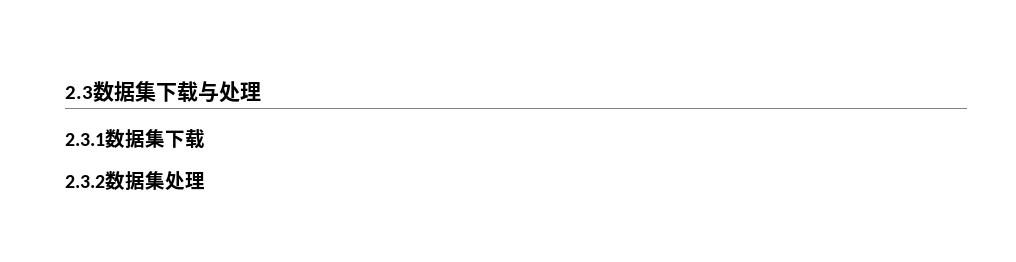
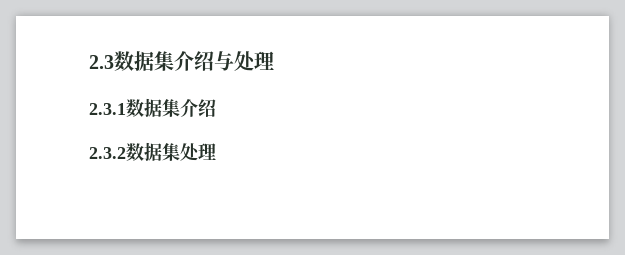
- 2.3数据集下载与处理
+ 2.3数据集介绍与处理
- 2.3.1数据集下载
+ 2.3.1数据集介绍

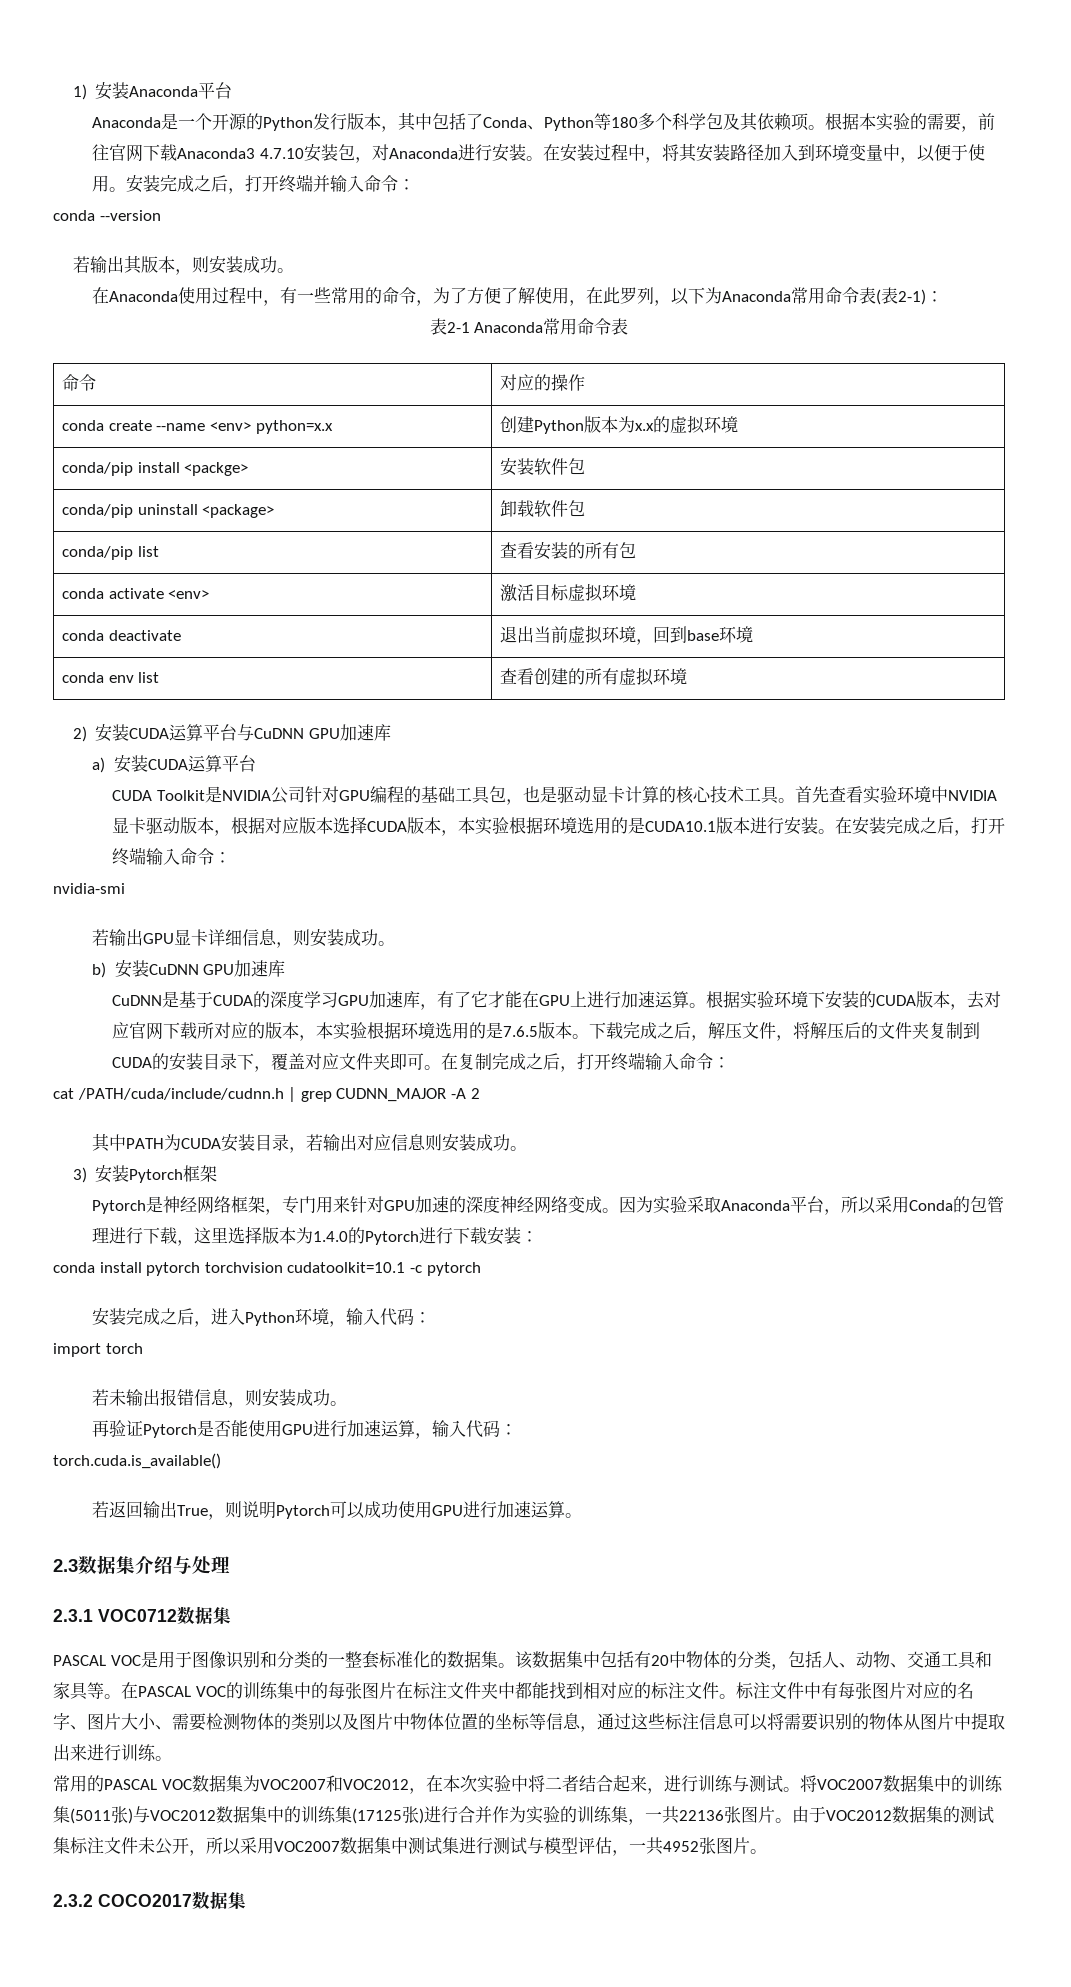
+ 1)安装Anaconda平台
+ Anaconda是一个开源的Python发行版本，其中包括了Conda、Python等180多个科学包及其依赖项。根据本实验的需要，前往官网下载Anaconda3 4.7.10安装包，对Anaconda进行安装。在安装过程中，将其安装路径加入到环境变量中，以便于使用。安装完成之后，打开终端并输入命令：
+ conda --version
+ 若输出其版本，则安装成功。
+ 在Anaconda使用过程中，有一些常用的命令，为了方便了解使用，在此罗列，以下为Anaconda常用命令表(表2-1)：
+ 表2-1 Anaconda常用命令表
+ 命令 | 对应的操作
+ conda create --name <env> python=x.x | 创建Python版本为x.x的虚拟环境
+ conda/pip install <packge> | 安装软件包
+ conda/pip uninstall <package> | 卸载软件包
+ conda/pip list | 查看安装的所有包
+ conda activate <env> | 激活目标虚拟环境
+ conda deactivate | 退出当前虚拟环境，回到base环境
+ conda env list | 查看创建的所有虚拟环境
+ 2)安装CUDA运算平台与CuDNN GPU加速库
+ a)安装CUDA运算平台
+ CUDA Toolkit是NVIDIA公司针对GPU编程的基础工具包，也是驱动显卡计算的核心技术工具。首先查看实验环境中NVIDIA显卡驱动版本，根据对应版本选择CUDA版本，本实验根据环境选用的是CUDA10.1版本进行安装。在安装完成之后，打开终端输入命令：
+ nvidia-smi
+ 若输出GPU显卡详细信息，则安装成功。
+ b)安装CuDNN GPU加速库
+ CuDNN是基于CUDA的深度学习GPU加速库，有了它才能在GPU上进行加速运算。根据实验环境下安装的CUDA版本，去对应官网下载所对应的版本，本实验根据环境选用的是7.6.5版本。下载完成之后，解压文件，将解压后的文件夹复制到CUDA的安装目录下，覆盖对应文件夹即可。在复制完成之后，打开终端输入命令：
+ cat /PATH/cuda/include/cudnn.h | grep CUDNN_MAJOR -A 2
+ 其中PATH为CUDA安装目录，若输出对应信息则安装成功。
+ 3)安装Pytorch框架
+ Pytorch是神经网络框架，专门用来针对GPU加速的深度神经网络变成。因为实验采取Anaconda平台，所以采用Conda的包管理进行下载，这里选择版本为1.4.0的Pytorch进行下载安装：
+ conda install pytorch torchvision cudatoolkit=10.1 -c pytorch
+ 安装完成之后，进入Python环境，输入代码：
+ import torch
+ 若未输出报错信息，则安装成功。
+ 再验证Pytorch是否能使用GPU进行加速运算，输入代码：
+ torch.cuda.is_available()
+ 若返回输出True，则说明Pytorch可以成功使用GPU进行加速运算。
- 2.3.1数据集介绍
- 2.3.2数据集处理
+ 2.3.1 VOC0712数据集
+ PASCAL VOC是用于图像识别和分类的一整套标准化的数据集。该数据集中包括有20中物体的分类，包括人、动物、交通工具和家具等。在PASCAL VOC的训练集中的每张图片在标注文件夹中都能找到相对应的标注文件。标注文件中有每张图片对应的名字、图片大小、需要检测物体的类别以及图片中物体位置的坐标等信息，通过这些标注信息可以将需要识别的物体从图片中提取出来进行训练。
+ 常用的PASCAL VOC数据集为VOC2007和VOC2012，在本次实验中将二者结合起来，进行训练与测试。将VOC2007数据集中的训练集(5011张)与VOC2012数据集中的训练集(17125张)进行合并作为实验的训练集，一共22136张图片。由于VOC2012数据集的测试集标注文件未公开，所以采用VOC2007数据集中测试集进行测试与模型评估，一共4952张图片。
+ 2.3.2 COCO2017数据集

